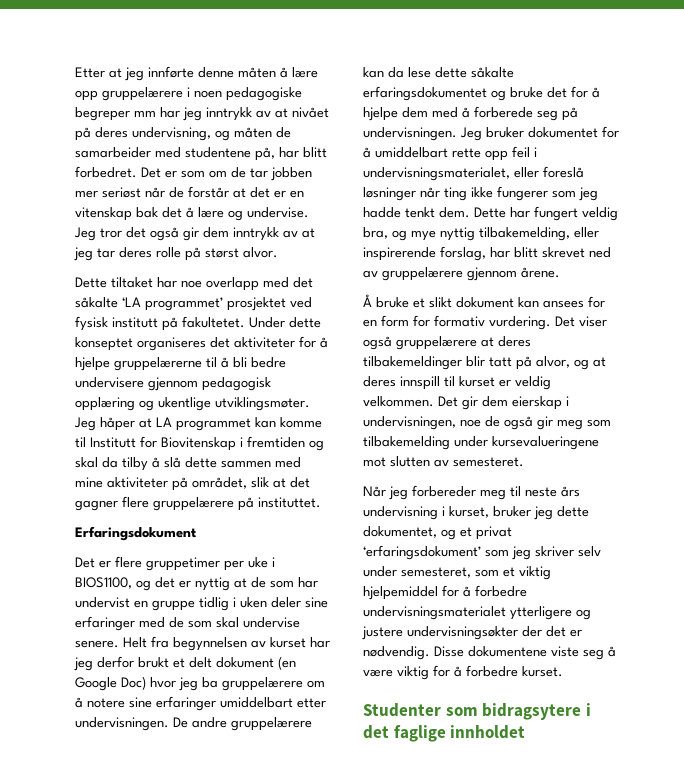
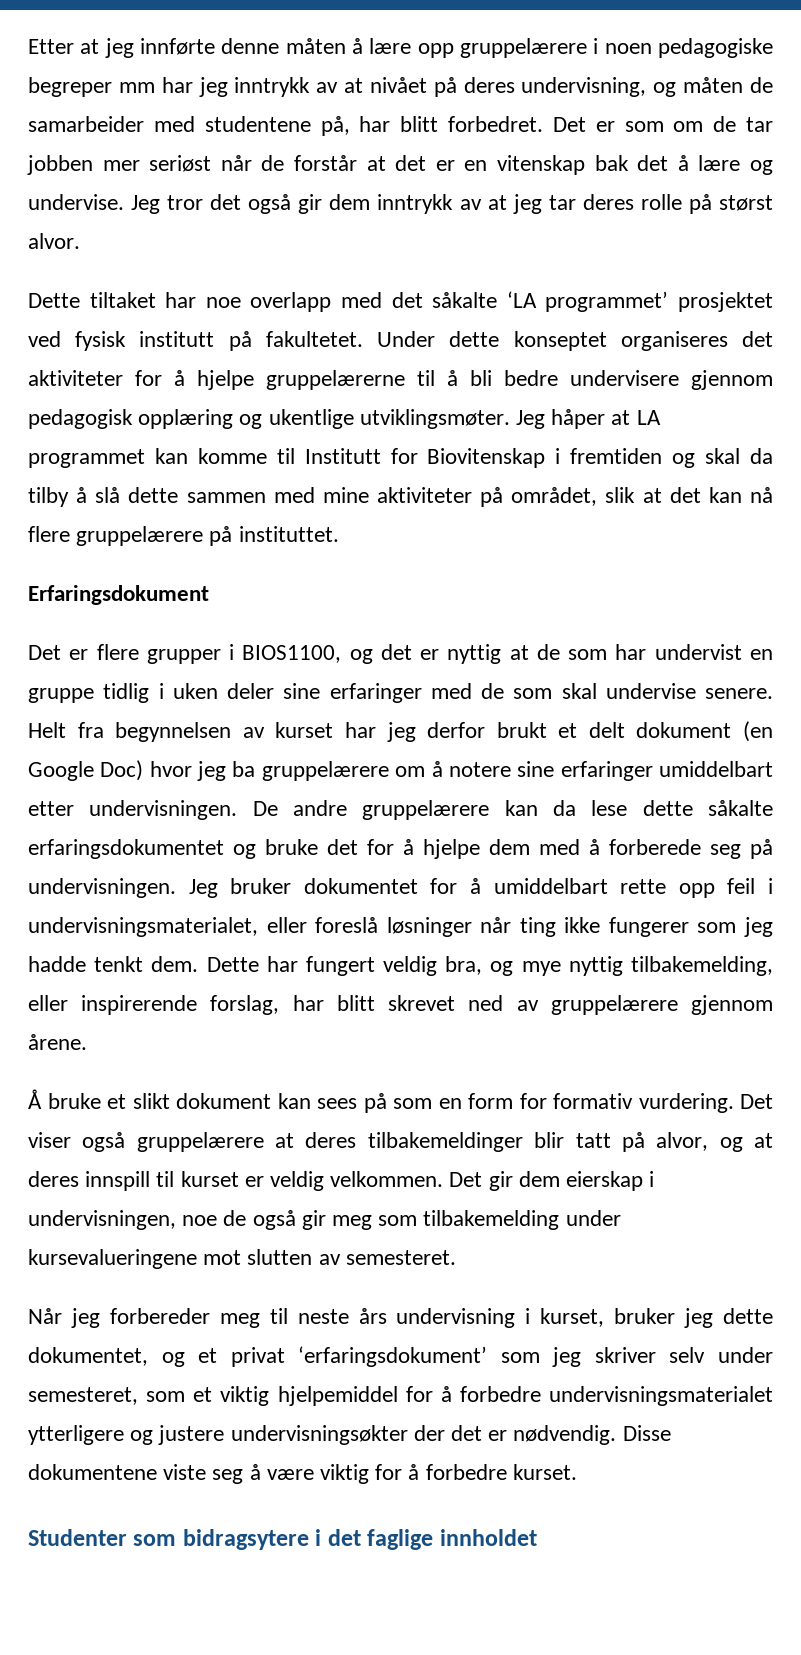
- Jeg håper at LA programmet kan komme til Institutt for Biovitenskap i fremtiden og skal da tilby å slå dette sammen med mine aktiviteter på området, slik at det gagner flere gruppelærere på instituttet.
+ Jeg håper at LA programmet kan komme til Institutt for Biovitenskap i fremtiden og skal da tilby å slå dette sammen med mine aktiviteter på området, slik at det kan nå flere gruppelærere på instituttet.
- Det er flere gruppetimer per uke i BIOS1100, og det er nyttig at de som har undervist en gruppe tidlig i uken deler sine erfaringer med de som skal undervise senere.
+ Det er flere grupper i BIOS1100, og det er nyttig at de som har undervist en gruppe tidlig i uken deler sine erfaringer med de som skal undervise senere.
- Å bruke et slikt dokument kan ansees for en form for formativ vurdering.
+ Å bruke et slikt dokument kan sees på som en form for formativ vurdering.

